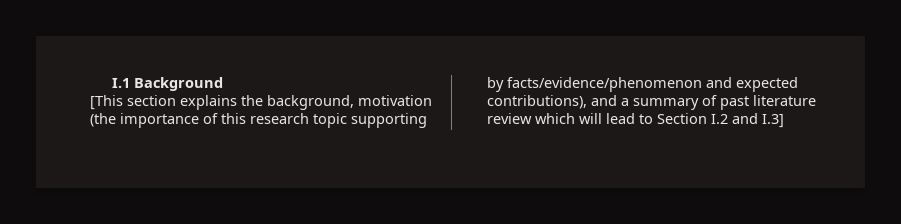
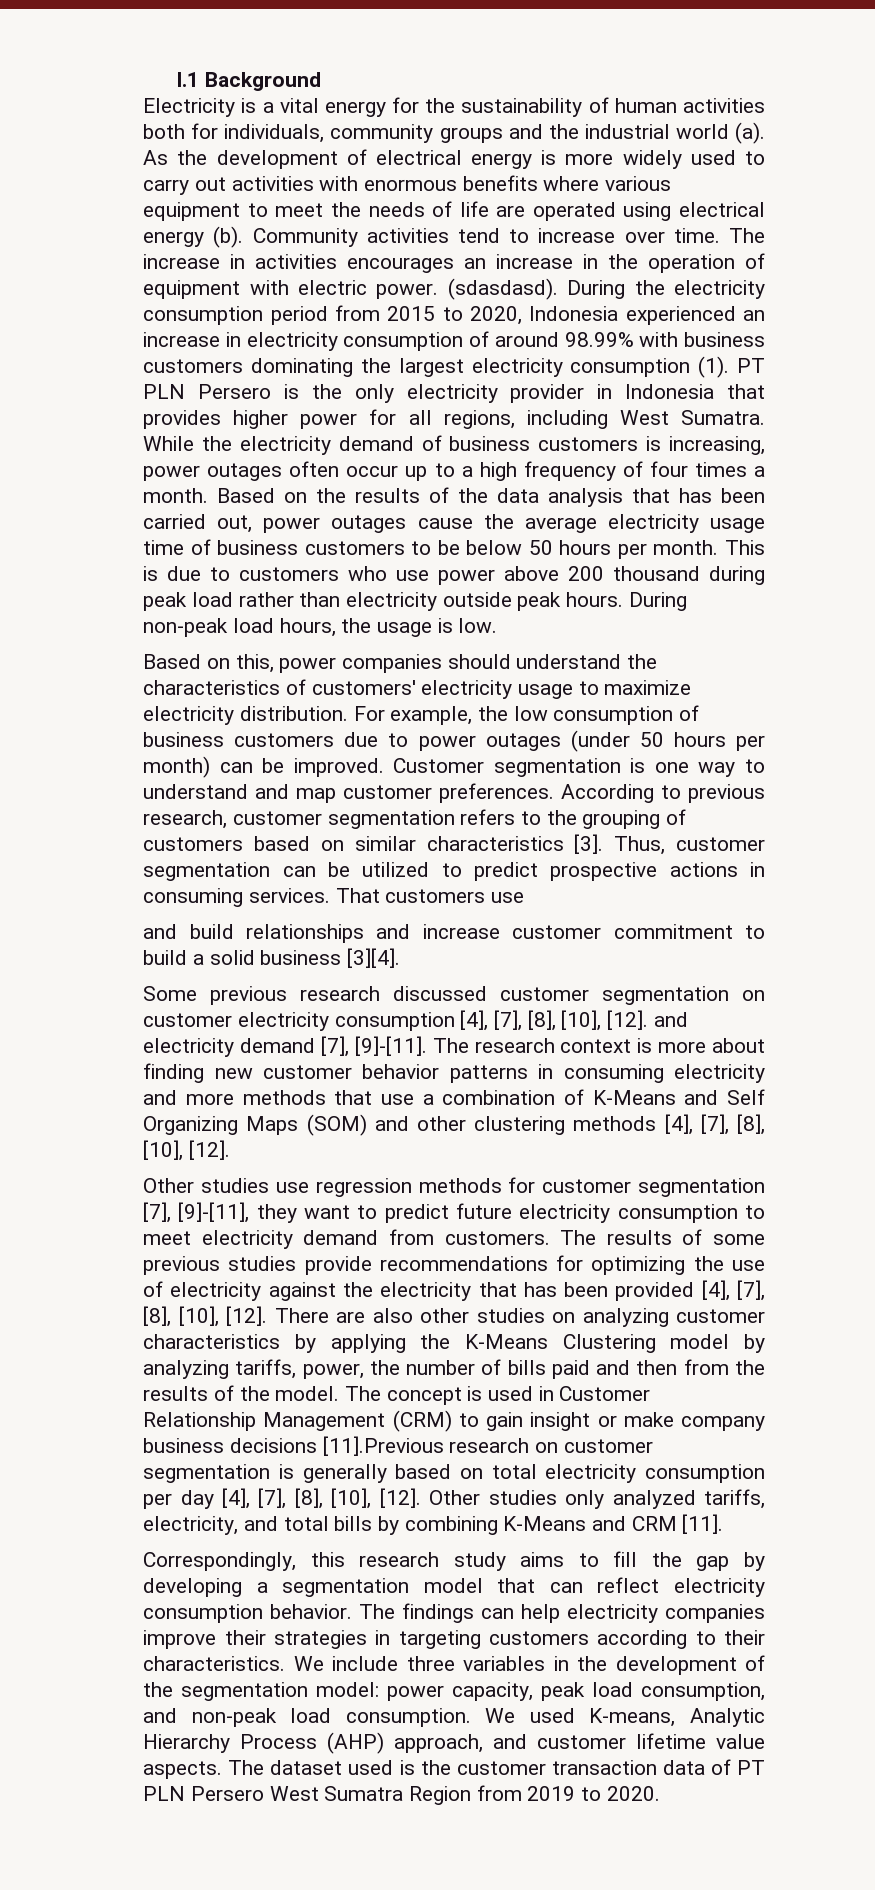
- [This section explains the background, motivation (the importance of this research topic supporting by facts/evidence/phenomenon and expected contributions), and a summary of past literature review which will lead to Section I.2 and I.3]
+ Electricity is a vital energy for the sustainability of human activities both for individuals, community groups and the industrial world (a). As the development of electrical energy is more widely used to carry out activities with enormous benefits where various equipment to meet the needs of life are operated using electrical energy (b). Community activities tend to increase over time. The increase in activities encourages an increase in the operation of equipment with electric power. (sdasdasd). During the electricity consumption period from 2015 to 2020, Indonesia experienced an increase in electricity consumption of around 98.99% with business customers dominating the largest electricity consumption (1). PT PLN Persero is the only electricity provider in Indonesia that provides higher power for all regions, including West Sumatra. While the electricity demand of business customers is increasing, power outages often occur up to a high frequency of four times a month. Based on the results of the data analysis that has been carried out, power outages cause the average electricity usage time of business customers to be below 50 hours per month. This is due to customers who use power above 200 thousand during peak load rather than electricity outside peak hours. During non-peak load hours, the usage is low.
+ Based on this, power companies should understand the characteristics of customers' electricity usage to maximize electricity distribution. For example, the low consumption of business customers due to power outages (under 50 hours per month) can be improved. Customer segmentation is one way to understand and map customer preferences. According to previous research, customer segmentation refers to the grouping of customers based on similar characteristics [3]. Thus, customer segmentation can be utilized to predict prospective actions in consuming services. That customers use
+ and build relationships and increase customer commitment to build a solid business [3][4].
+ Some previous research discussed customer segmentation on customer electricity consumption [4], [7], [8], [10], [12]. and electricity demand [7], [9]-[11]. The research context is more about finding new customer behavior patterns in consuming electricity and more methods that use a combination of K-Means and Self Organizing Maps (SOM) and other clustering methods [4], [7], [8], [10], [12].
+ Other studies use regression methods for customer segmentation [7], [9]-[11], they want to predict future electricity consumption to meet electricity demand from customers. The results of some previous studies provide recommendations for optimizing the use of electricity against the electricity that has been provided [4], [7], [8], [10], [12]. There are also other studies on analyzing customer characteristics by applying the K-Means Clustering model by analyzing tariffs, power, the number of bills paid and then from the results of the model. The concept is used in Customer Relationship Management (CRM) to gain insight or make company business decisions [11].Previous research on customer segmentation is generally based on total electricity consumption per day [4], [7], [8], [10], [12]. Other studies only analyzed tariffs, electricity, and total bills by combining K-Means and CRM [11].
+ Correspondingly, this research study aims to fill the gap by developing a segmentation model that can reflect electricity consumption behavior. The findings can help electricity companies improve their strategies in targeting customers according to their characteristics. We include three variables in the development of the segmentation model: power capacity, peak load consumption, and non-peak load consumption. We used K-means, Analytic Hierarchy Process (AHP) approach, and customer lifetime value aspects. The dataset used is the customer transaction data of PT PLN Persero West Sumatra Region from 2019 to 2020.

